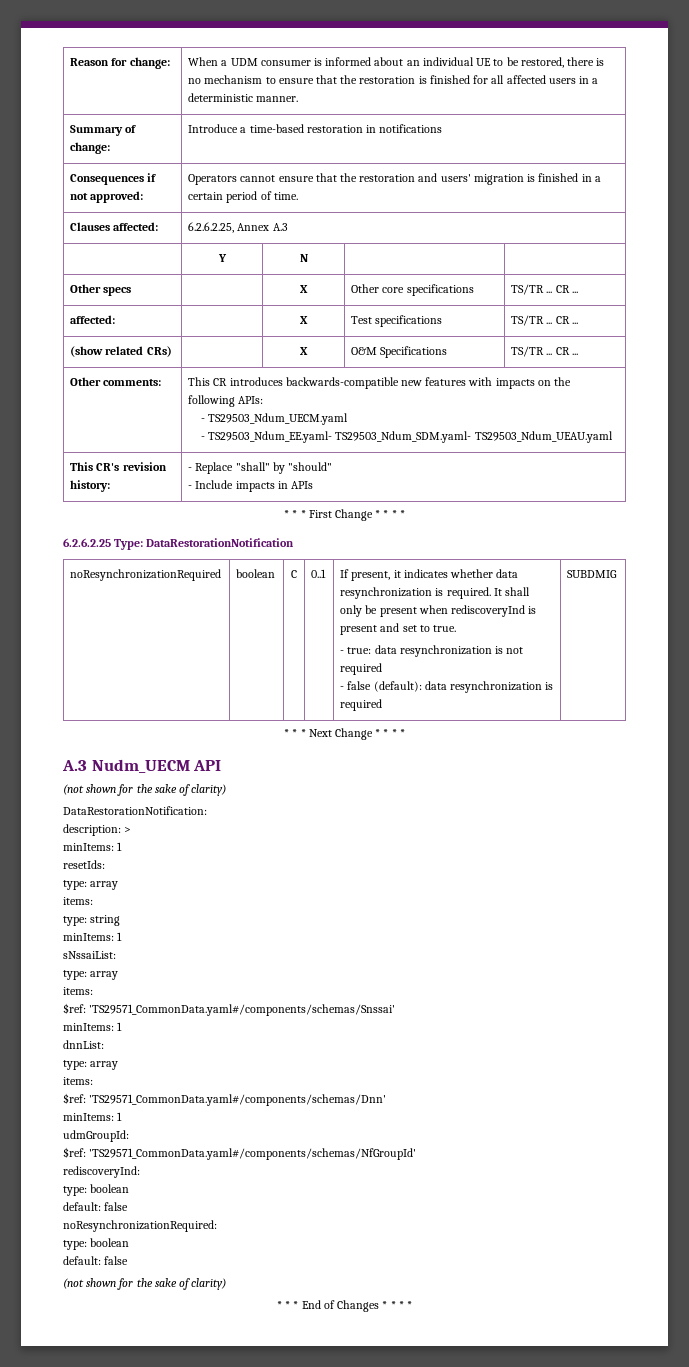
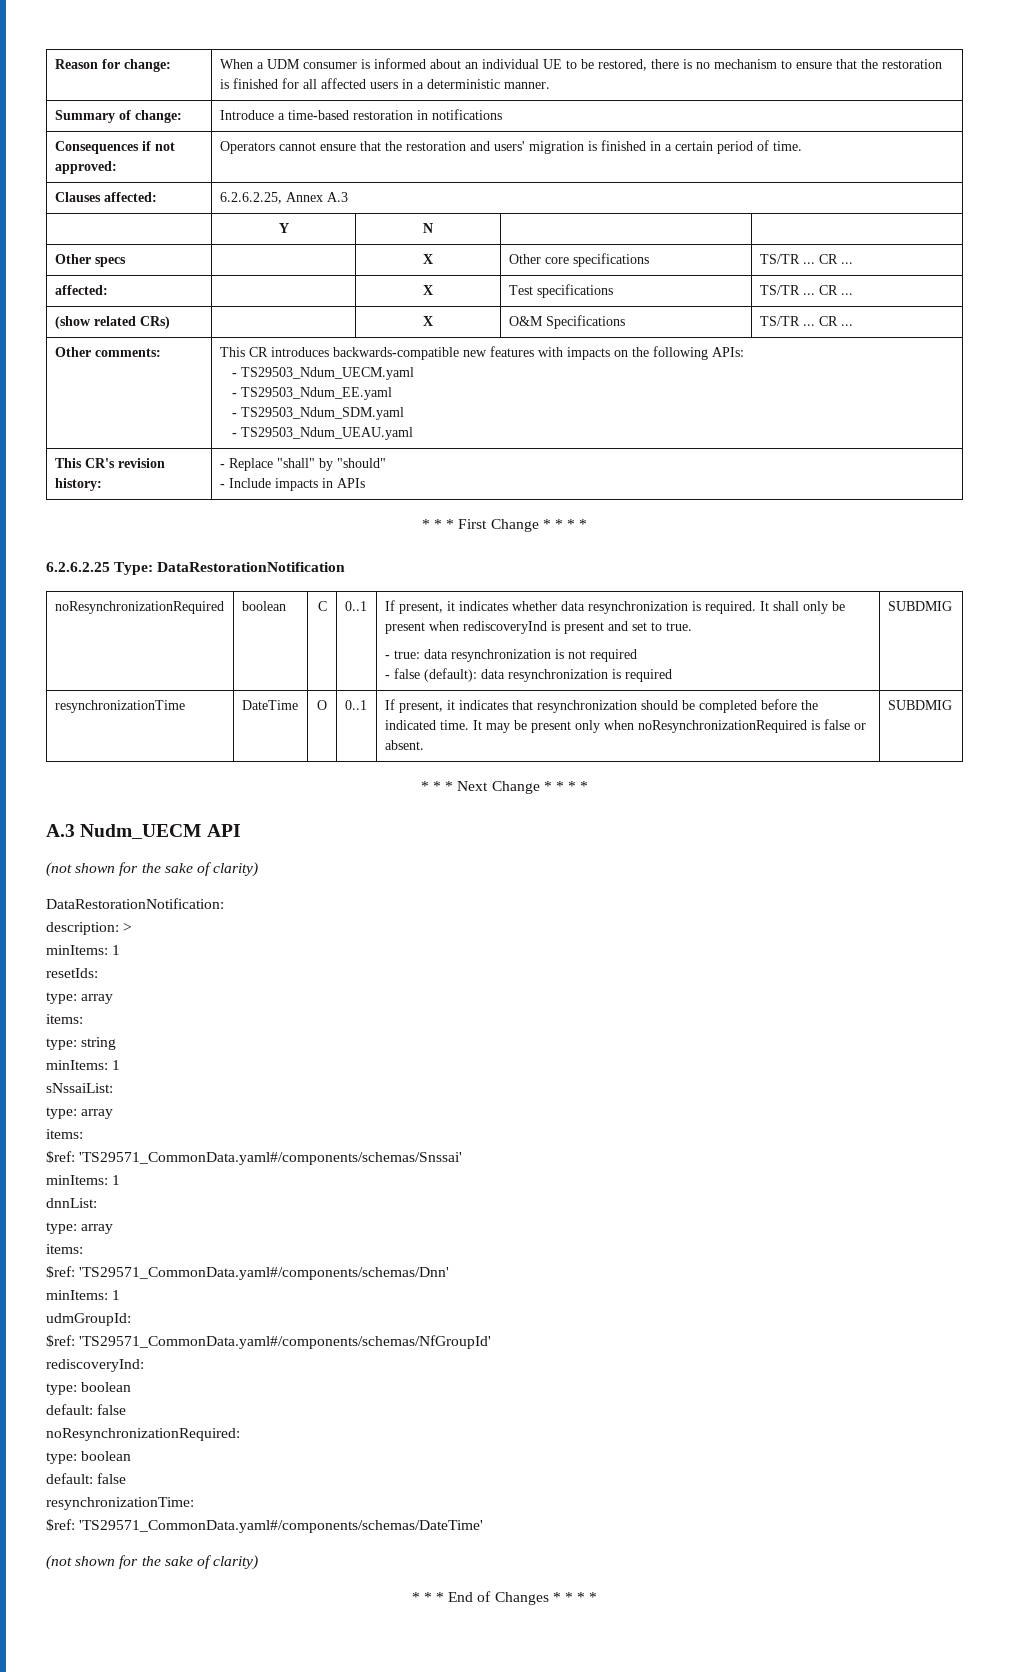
  Other comments: | This CR introduces backwards-compatible new features with impacts on the following APIs:
  - TS29503_Ndum_UECM.yaml
- - TS29503_Ndum_EE.yaml- TS29503_Ndum_SDM.yaml- TS29503_Ndum_UEAU.yaml
+ - TS29503_Ndum_EE.yaml
+ - TS29503_Ndum_SDM.yaml
+ - TS29503_Ndum_UEAU.yaml
+ resynchronizationTime | DateTime | O | 0..1 | If present, it indicates that resynchronization should be completed before the indicated time. It may be present only when noResynchronizationRequired is false or absent. | SUBDMIG
+ resynchronizationTime:
+ $ref: 'TS29571_CommonData.yaml#/components/schemas/DateTime'

